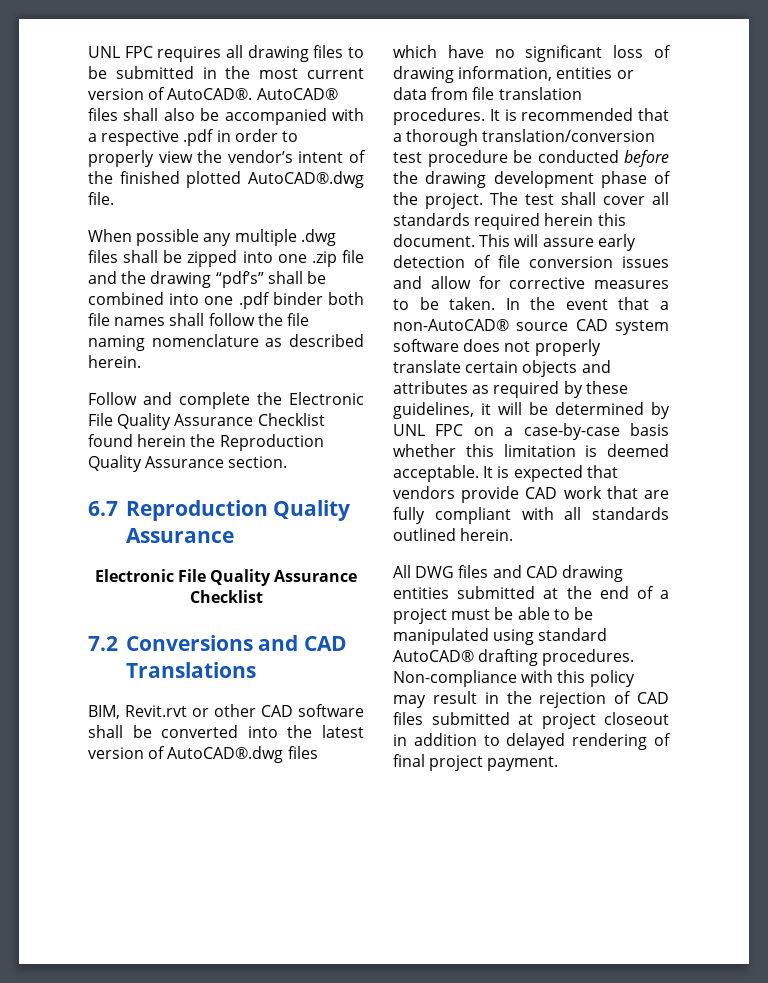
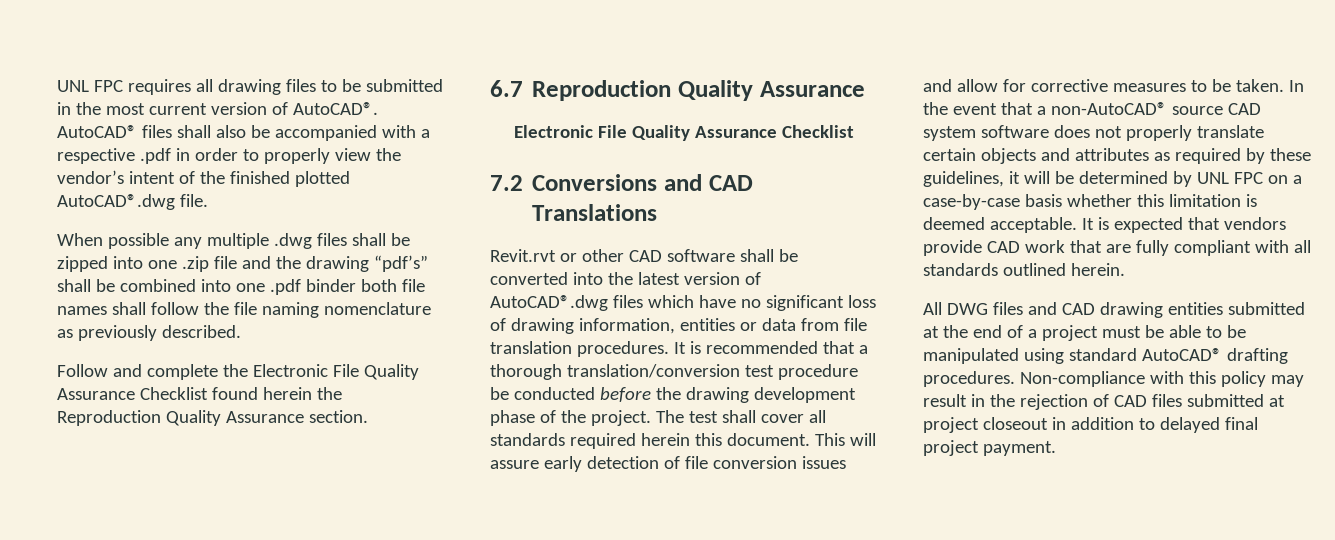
- When possible any multiple .dwg files shall be zipped into one .zip file and the drawing “pdf’s” shall be combined into one .pdf binder both file names shall follow the file naming nomenclature as described herein.
+ When possible any multiple .dwg files shall be zipped into one .zip file and the drawing “pdf’s” shall be combined into one .pdf binder both file names shall follow the file naming nomenclature as previously described.
- BIM, Revit.rvt or other CAD software shall be converted into the latest version of AutoCAD®.dwg files which have no significant loss of drawing information, entities or data from file translation procedures.
+ Revit.rvt or other CAD software shall be converted into the latest version of AutoCAD®.dwg files which have no significant loss of drawing information, entities or data from file translation procedures.
- Non-compliance with this policy may result in the rejection of CAD files submitted at project closeout in addition to delayed rendering of final project payment.
+ Non-compliance with this policy may result in the rejection of CAD files submitted at project closeout in addition to delayed final project payment.

